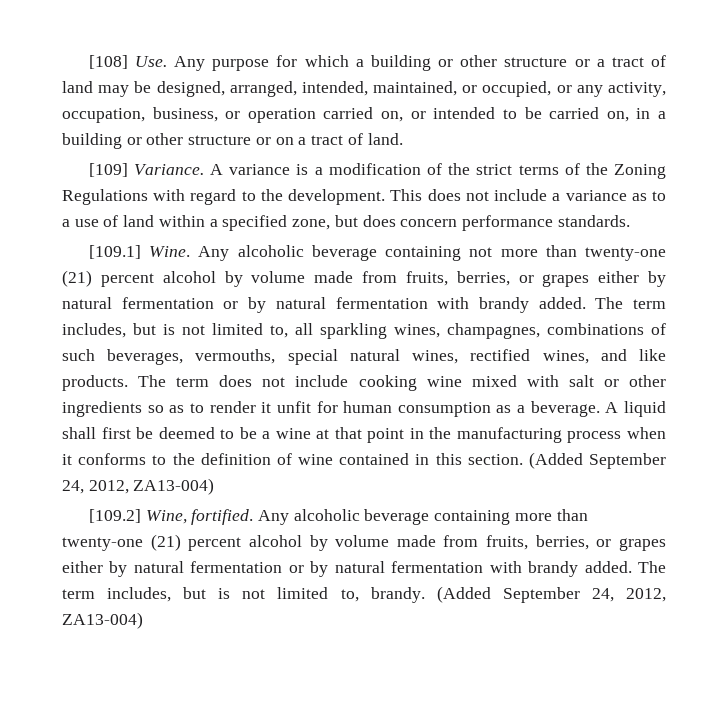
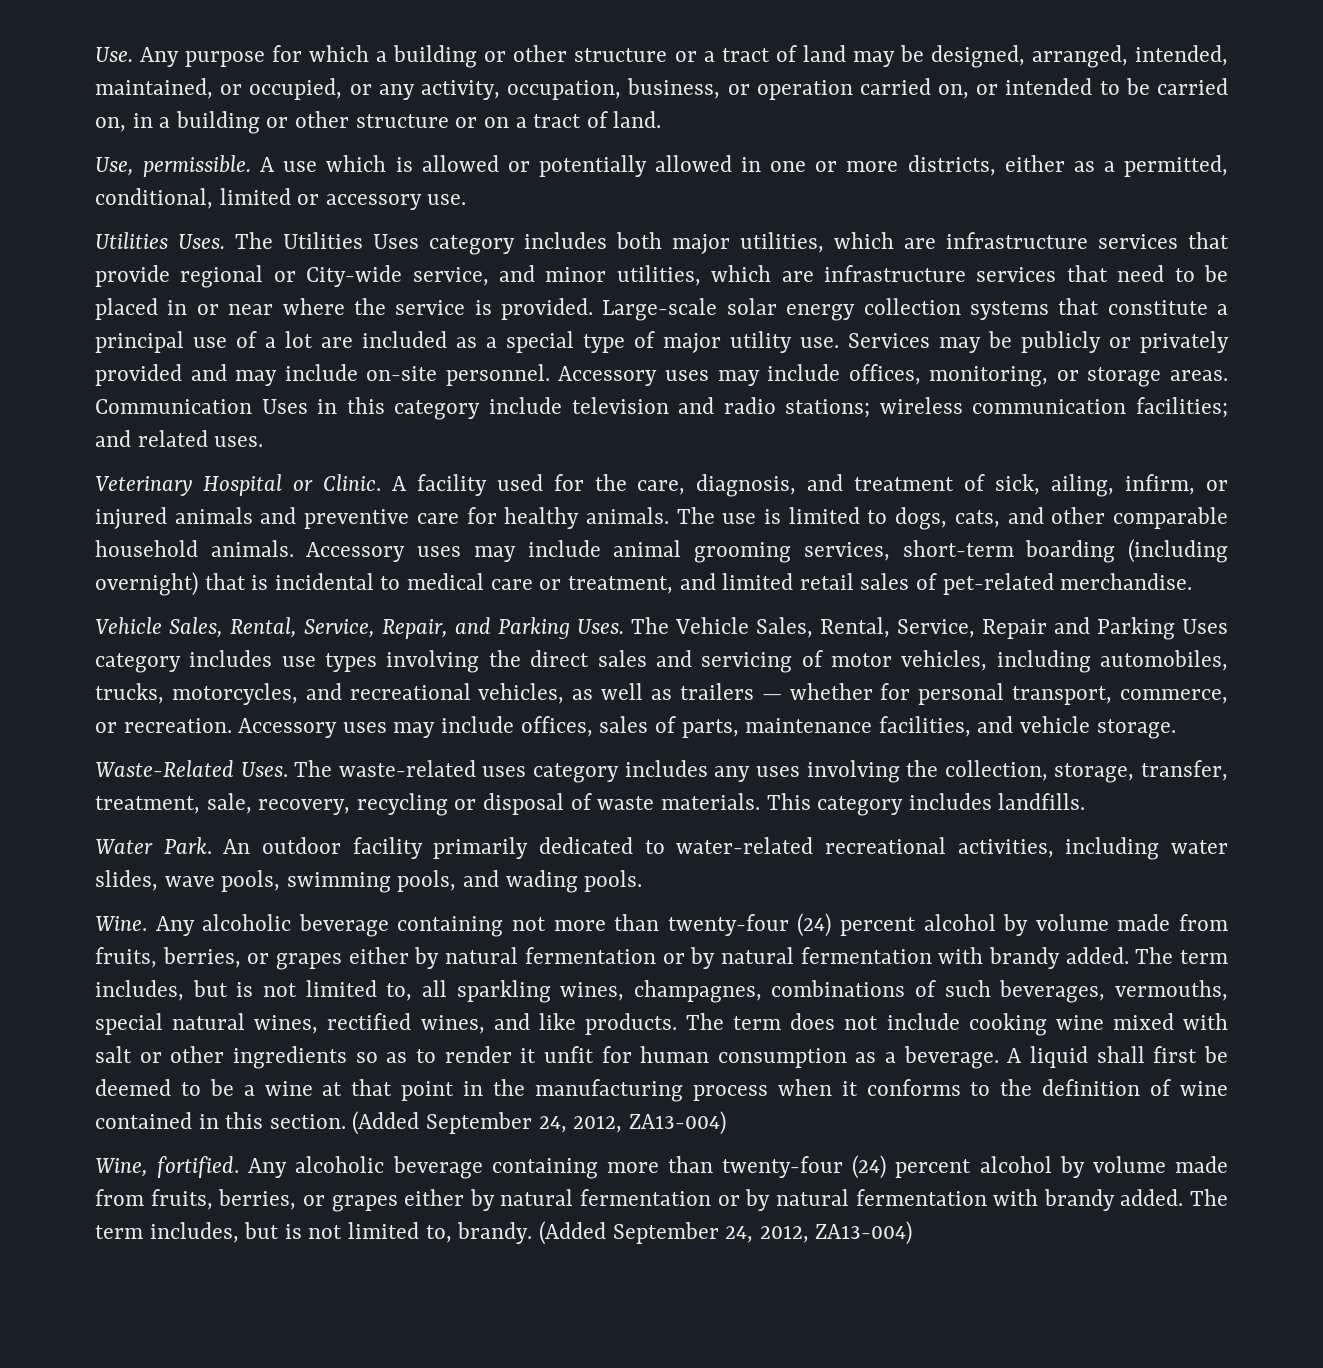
- [108] Use. Any purpose for which a building or other structure or a tract of land may be designed, arranged, intended, maintained, or occupied, or any activity, occupation, business, or operation carried on, or intended to be carried on, in a building or other structure or on a tract of land.
+ Use. Any purpose for which a building or other structure or a tract of land may be designed, arranged, intended, maintained, or occupied, or any activity, occupation, business, or operation carried on, or intended to be carried on, in a building or other structure or on a tract of land.
- [109] Variance. A variance is a modification of the strict terms of the Zoning Regulations with regard to the development. This does not include a variance as to a use of land within a specified zone, but does concern performance standards.
- [109.1] Wine.
+ Use, permissible. A use which is allowed or potentially allowed in one or more districts, either as a permitted, conditional, limited or accessory use.
+ Utilities Uses. The Utilities Uses category includes both major utilities, which are infrastructure services that provide regional or City-wide service, and minor utilities, which are infrastructure services that need to be placed in or near where the service is provided. Large-scale solar energy collection systems that constitute a principal use of a lot are included as a special type of major utility use. Services may be publicly or privately provided and may include on-site personnel. Accessory uses may include offices, monitoring, or storage areas. Communication Uses in this category include television and radio stations; wireless communication facilities; and related uses.
+ Veterinary Hospital or Clinic. A facility used for the care, diagnosis, and treatment of sick, ailing, infirm, or injured animals and preventive care for healthy animals. The use is limited to dogs, cats, and other comparable household animals. Accessory uses may include animal grooming services, short-term boarding (including overnight) that is incidental to medical care or treatment, and limited retail sales of pet-related merchandise.
+ Vehicle Sales, Rental, Service, Repair, and Parking Uses. The Vehicle Sales, Rental, Service, Repair and Parking Uses category includes use types involving the direct sales and servicing of motor vehicles, including automobiles, trucks, motorcycles, and recreational vehicles, as well as trailers — whether for personal transport, commerce, or recreation. Accessory uses may include offices, sales of parts, maintenance facilities, and vehicle storage.
+ Waste-Related Uses. The waste-related uses category includes any uses involving the collection, storage, transfer, treatment, sale, recovery, recycling or disposal of waste materials. This category includes landfills.
+ Water Park. An outdoor facility primarily dedicated to water-related recreational activities, including water slides, wave pools, swimming pools, and wading pools.
+ Wine.
- Any alcoholic beverage containing not more than twenty-one (21) percent alcohol by volume made from fruits, berries, or grapes either by natural fermentation or by natural fermentation with brandy added.
+ Any alcoholic beverage containing not more than twenty-four (24) percent alcohol by volume made from fruits, berries, or grapes either by natural fermentation or by natural fermentation with brandy added.
- [109.2] Wine, fortified.
+ Wine, fortified.
- Any alcoholic beverage containing more than twenty-one (21) percent alcohol by volume made from fruits, berries, or grapes either by natural fermentation or by natural fermentation with brandy added.
+ Any alcoholic beverage containing more than twenty-four (24) percent alcohol by volume made from fruits, berries, or grapes either by natural fermentation or by natural fermentation with brandy added.

